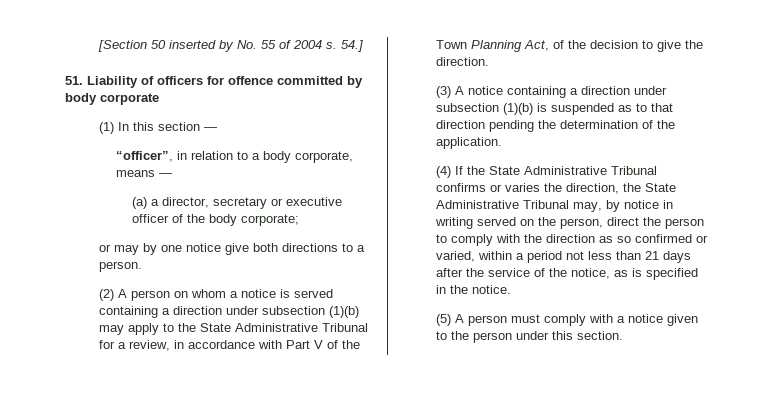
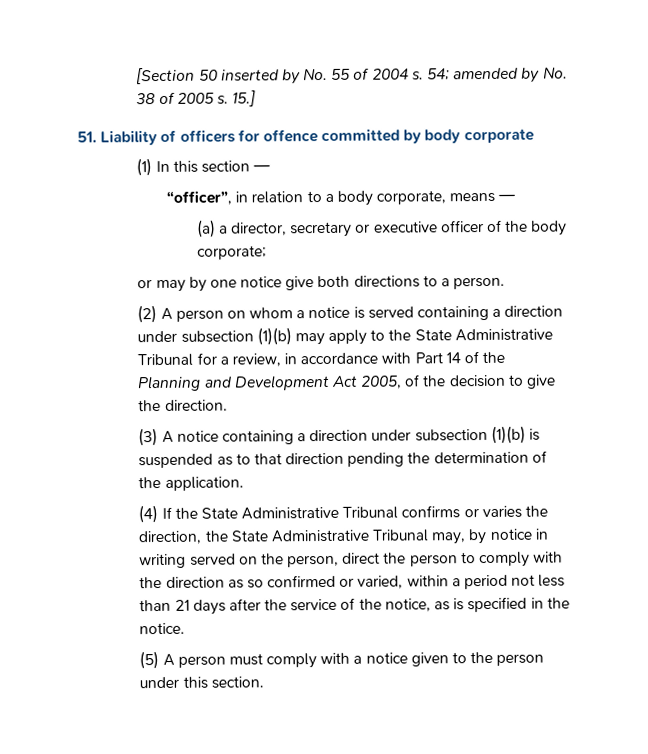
- 54.]
+ 54; amended by No. 38 of 2005 s. 15.]
- (2) A person on whom a notice is served containing a direction under subsection (1)(b) may apply to the State Administrative Tribunal for a review, in accordance with Part V of the Town Planning Act, of the decision to give the direction.
+ (2) A person on whom a notice is served containing a direction under subsection (1)(b) may apply to the State Administrative Tribunal for a review, in accordance with Part 14 of the Planning and Development Act 2005, of the decision to give the direction.

